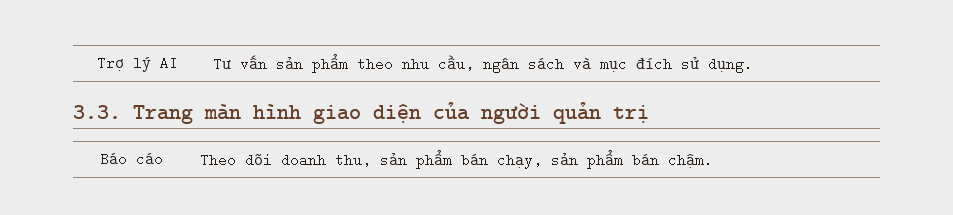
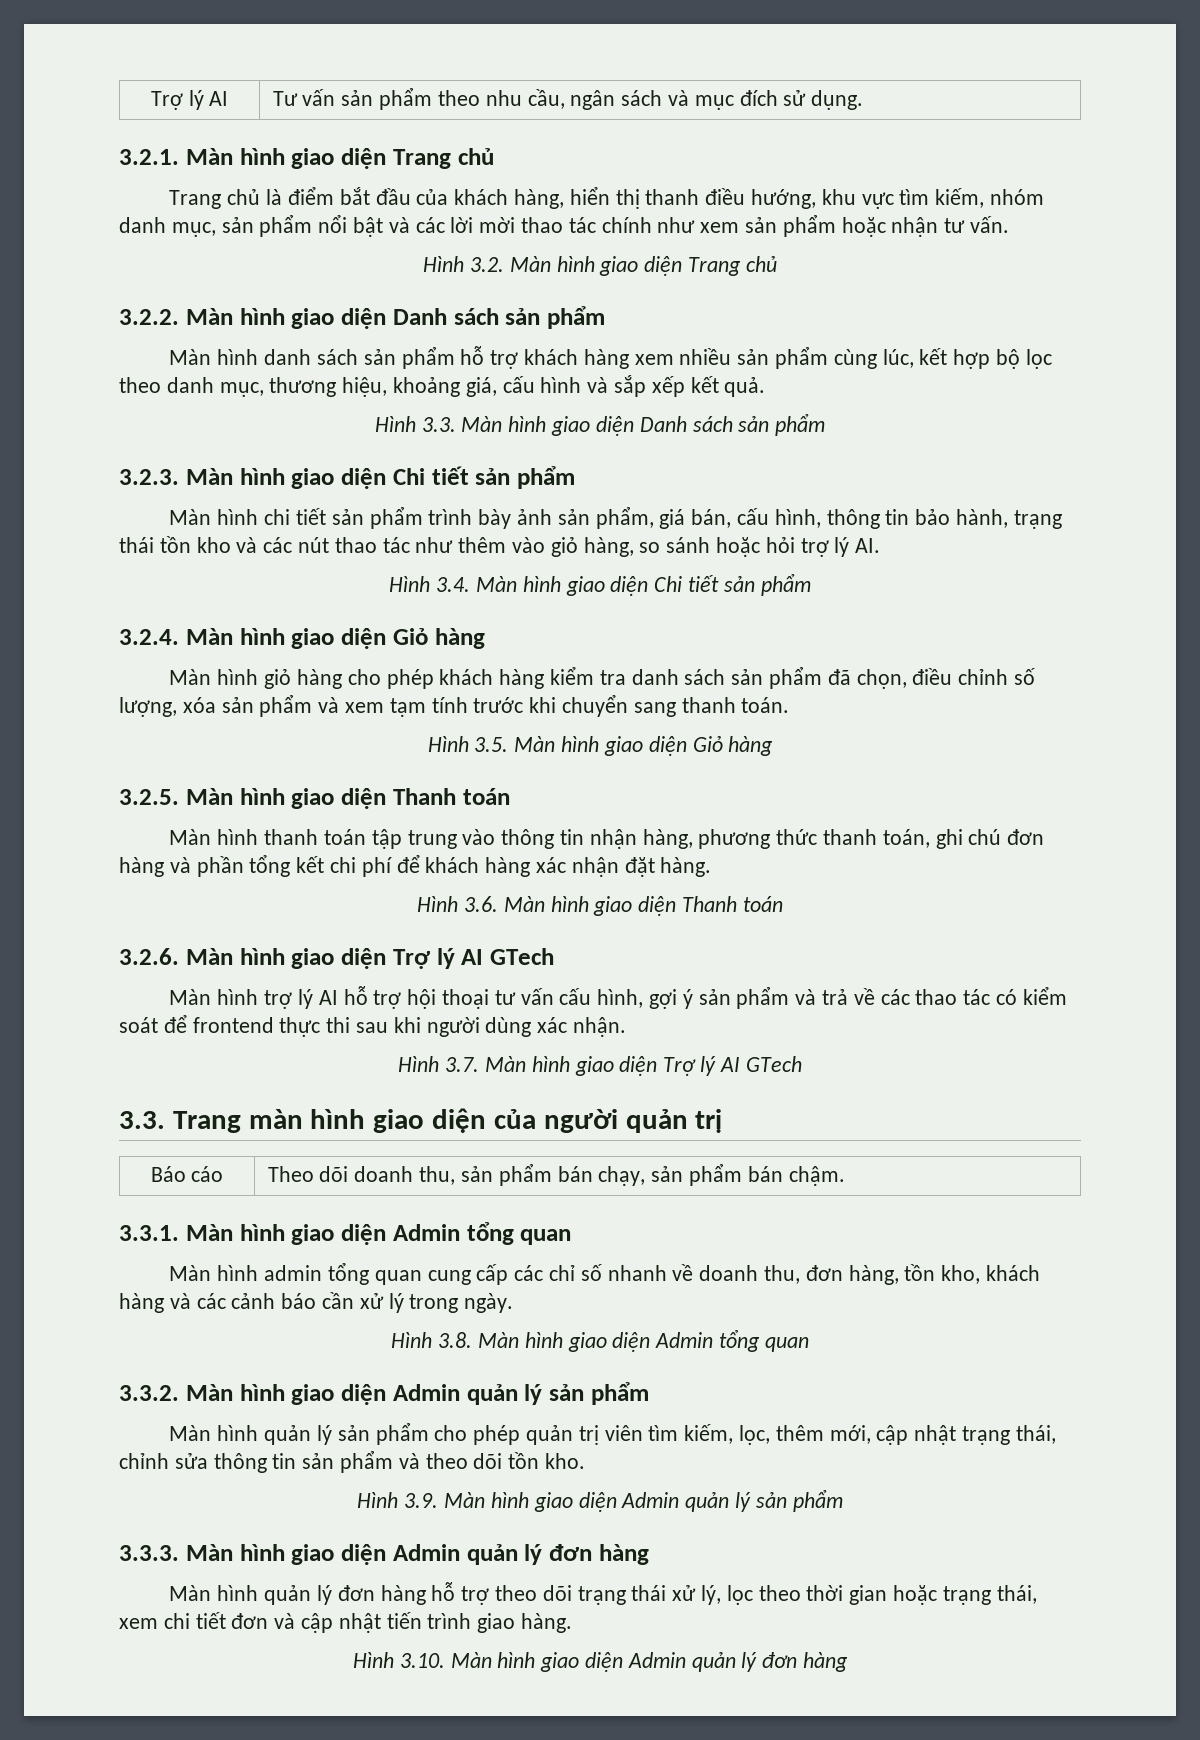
+ 3.2.1. Màn hình giao diện Trang chủ
+ Trang chủ là điểm bắt đầu của khách hàng, hiển thị thanh điều hướng, khu vực tìm kiếm, nhóm danh mục, sản phẩm nổi bật và các lời mời thao tác chính như xem sản phẩm hoặc nhận tư vấn.
+ Hình 3.2. Màn hình giao diện Trang chủ
+ 3.2.2. Màn hình giao diện Danh sách sản phẩm
+ Màn hình danh sách sản phẩm hỗ trợ khách hàng xem nhiều sản phẩm cùng lúc, kết hợp bộ lọc theo danh mục, thương hiệu, khoảng giá, cấu hình và sắp xếp kết quả.
+ Hình 3.3. Màn hình giao diện Danh sách sản phẩm
+ 3.2.3. Màn hình giao diện Chi tiết sản phẩm
+ Màn hình chi tiết sản phẩm trình bày ảnh sản phẩm, giá bán, cấu hình, thông tin bảo hành, trạng thái tồn kho và các nút thao tác như thêm vào giỏ hàng, so sánh hoặc hỏi trợ lý AI.
+ Hình 3.4. Màn hình giao diện Chi tiết sản phẩm
+ 3.2.4. Màn hình giao diện Giỏ hàng
+ Màn hình giỏ hàng cho phép khách hàng kiểm tra danh sách sản phẩm đã chọn, điều chỉnh số lượng, xóa sản phẩm và xem tạm tính trước khi chuyển sang thanh toán.
+ Hình 3.5. Màn hình giao diện Giỏ hàng
+ 3.2.5. Màn hình giao diện Thanh toán
+ Màn hình thanh toán tập trung vào thông tin nhận hàng, phương thức thanh toán, ghi chú đơn hàng và phần tổng kết chi phí để khách hàng xác nhận đặt hàng.
+ Hình 3.6. Màn hình giao diện Thanh toán
+ 3.2.6. Màn hình giao diện Trợ lý AI GTech
+ Màn hình trợ lý AI hỗ trợ hội thoại tư vấn cấu hình, gợi ý sản phẩm và trả về các thao tác có kiểm soát để frontend thực thi sau khi người dùng xác nhận.
+ Hình 3.7. Màn hình giao diện Trợ lý AI GTech
+ 3.3.1. Màn hình giao diện Admin tổng quan
+ Màn hình admin tổng quan cung cấp các chỉ số nhanh về doanh thu, đơn hàng, tồn kho, khách hàng và các cảnh báo cần xử lý trong ngày.
+ Hình 3.8. Màn hình giao diện Admin tổng quan
+ 3.3.2. Màn hình giao diện Admin quản lý sản phẩm
+ Màn hình quản lý sản phẩm cho phép quản trị viên tìm kiếm, lọc, thêm mới, cập nhật trạng thái, chỉnh sửa thông tin sản phẩm và theo dõi tồn kho.
+ Hình 3.9. Màn hình giao diện Admin quản lý sản phẩm
+ 3.3.3. Màn hình giao diện Admin quản lý đơn hàng
+ Màn hình quản lý đơn hàng hỗ trợ theo dõi trạng thái xử lý, lọc theo thời gian hoặc trạng thái, xem chi tiết đơn và cập nhật tiến trình giao hàng.
+ Hình 3.10. Màn hình giao diện Admin quản lý đơn hàng

